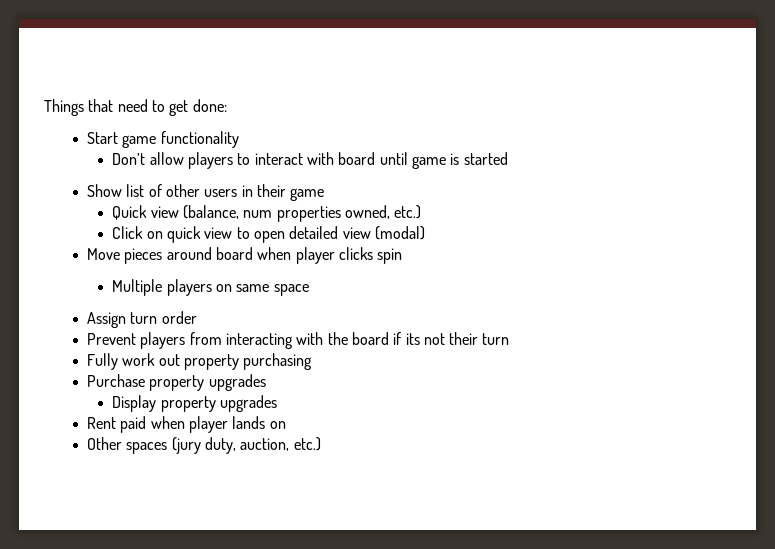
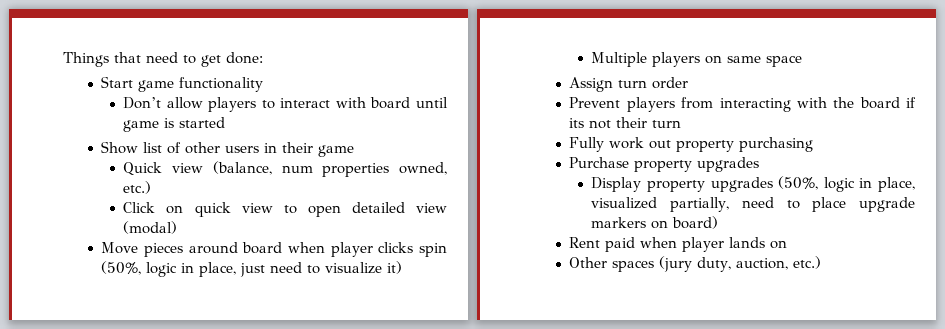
- Move pieces around board when player clicks spin
+ Move pieces around board when player clicks spin (50%, logic in place, just need to visualize it)
- Display property upgrades
+ Display property upgrades (50%, logic in place, visualized partially, need to place upgrade markers on board)

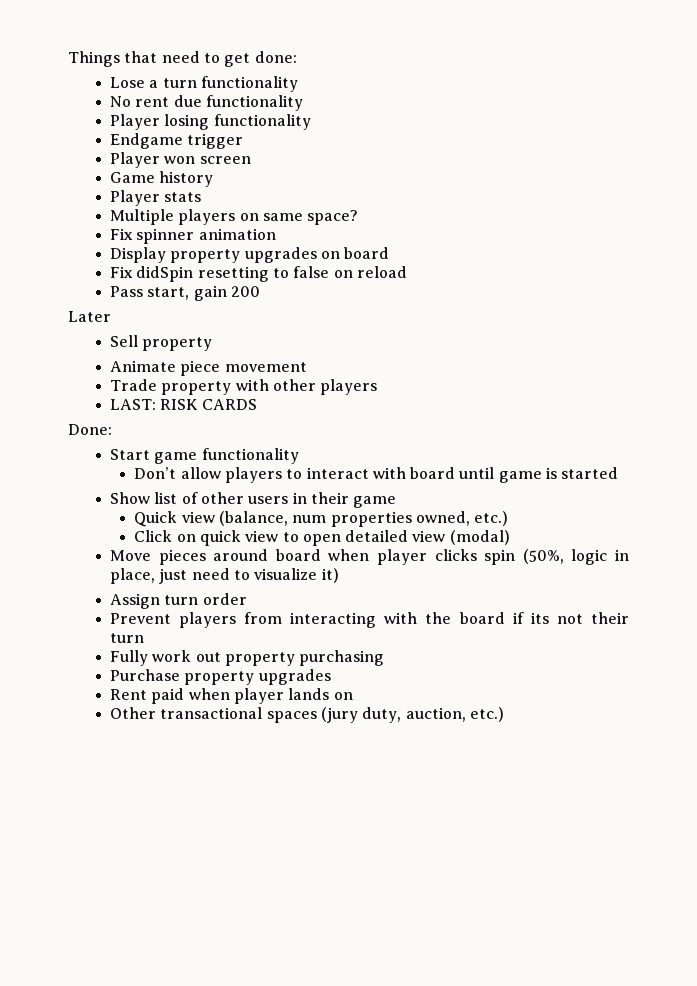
+ Lose a turn functionality
+ No rent due functionality
+ Player losing functionality
+ Endgame trigger
+ Player won screen
+ Game history
+ Player stats
+ Multiple players on same space?
+ Fix spinner animation
+ Display property upgrades on board
+ Fix didSpin resetting to false on reload
+ Pass start, gain 200
+ Later
+ Sell property
+ Animate piece movement
+ Trade property with other players
+ LAST: RISK CARDS
+ Done:
- Multiple players on same space
- Display property upgrades (50%, logic in place, visualized partially, need to place upgrade markers on board)
- Other spaces (jury duty, auction, etc.)
+ Other transactional spaces (jury duty, auction, etc.)

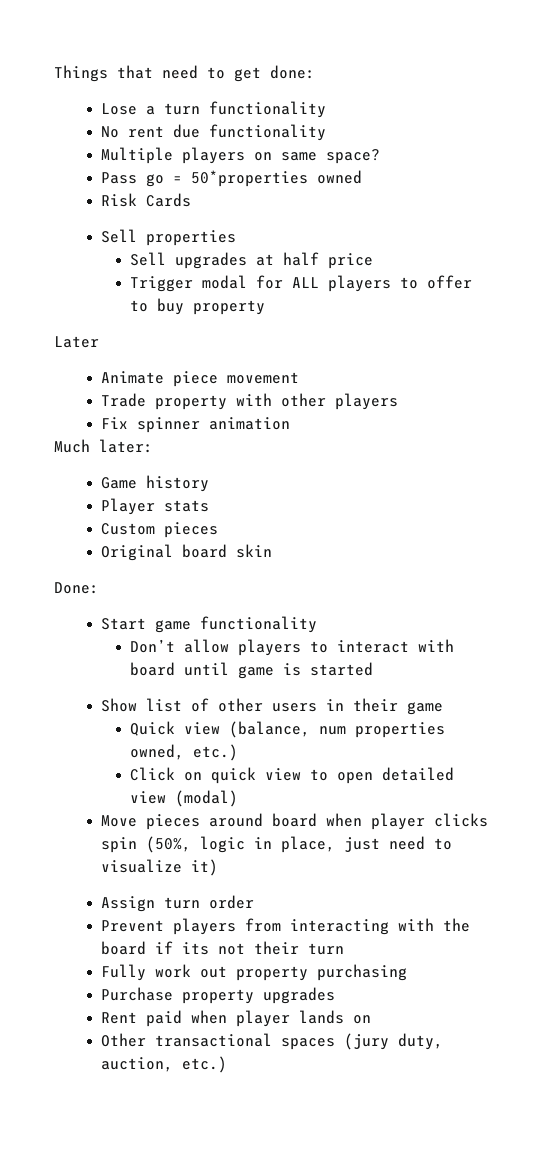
- Player losing functionality
- Endgame trigger
- Player won screen
- Game history
- Player stats
- Fix spinner animation
- Display property upgrades on board
- Fix didSpin resetting to false on reload
- Pass start, gain 200
+ Pass go = 50*properties owned
+ Risk Cards
+ Sell properties
+ Sell upgrades at half price
+ Trigger modal for ALL players to offer to buy property
- Sell property
- LAST: RISK CARDS
+ Fix spinner animation
+ Much later:
+ Game history
+ Player stats
+ Custom pieces
+ Original board skin

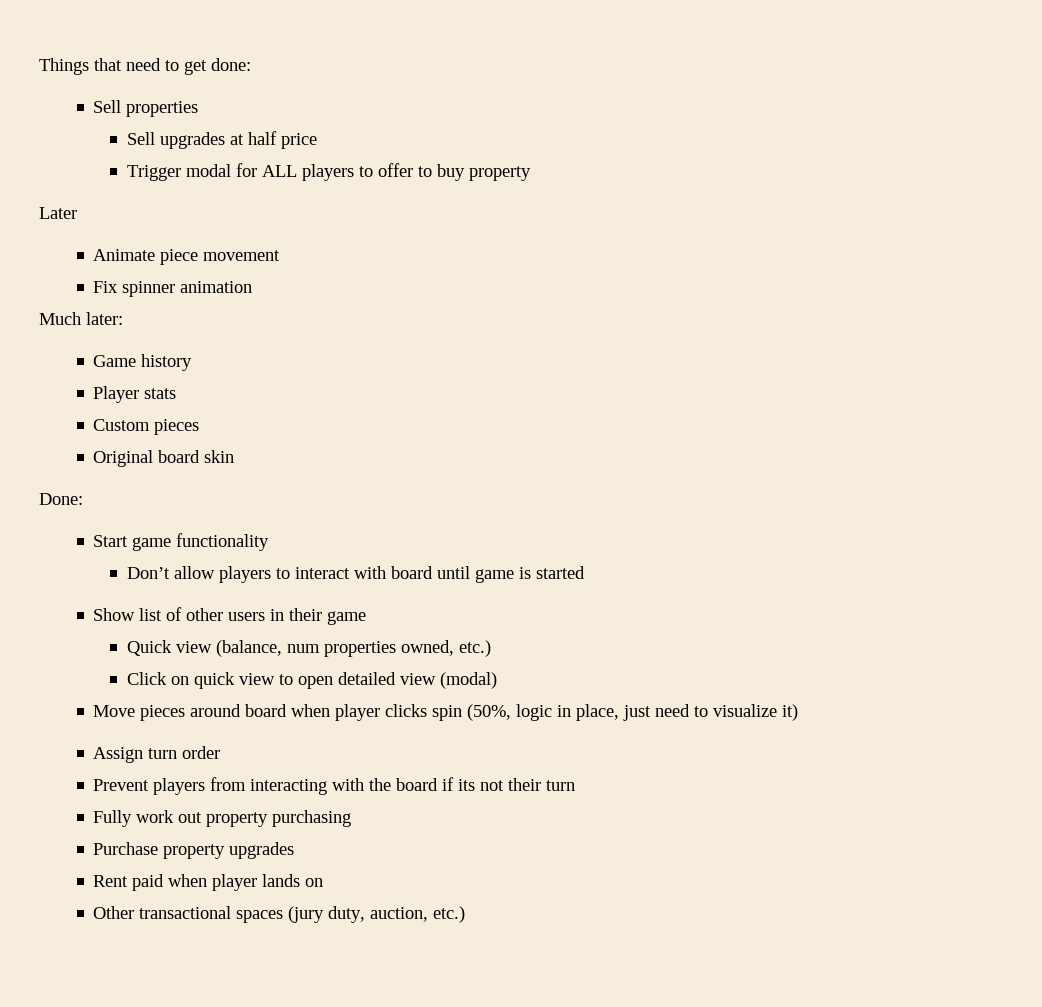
- Lose a turn functionality
- No rent due functionality
- Multiple players on same space?
- Pass go = 50*properties owned
- Risk Cards
- Trade property with other players

